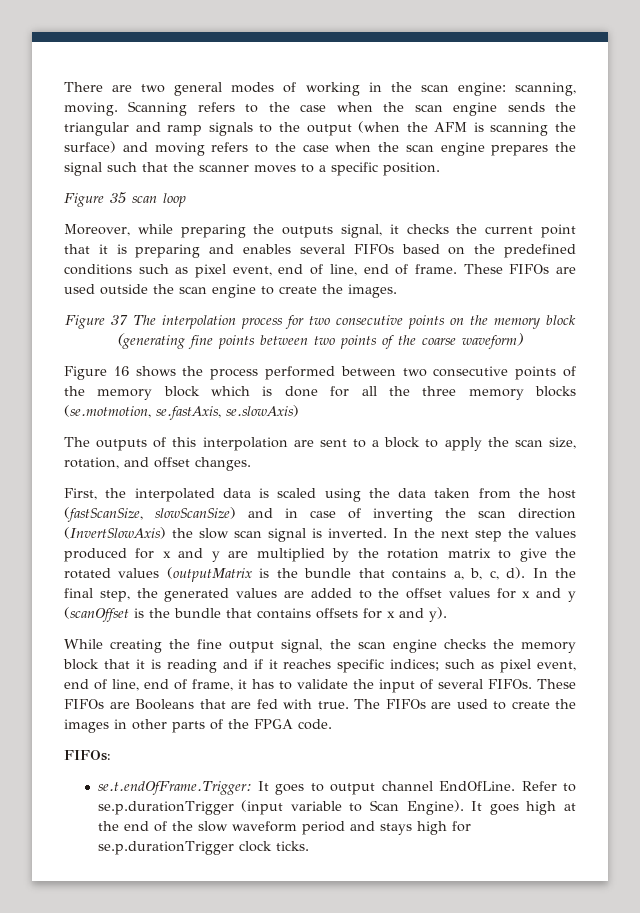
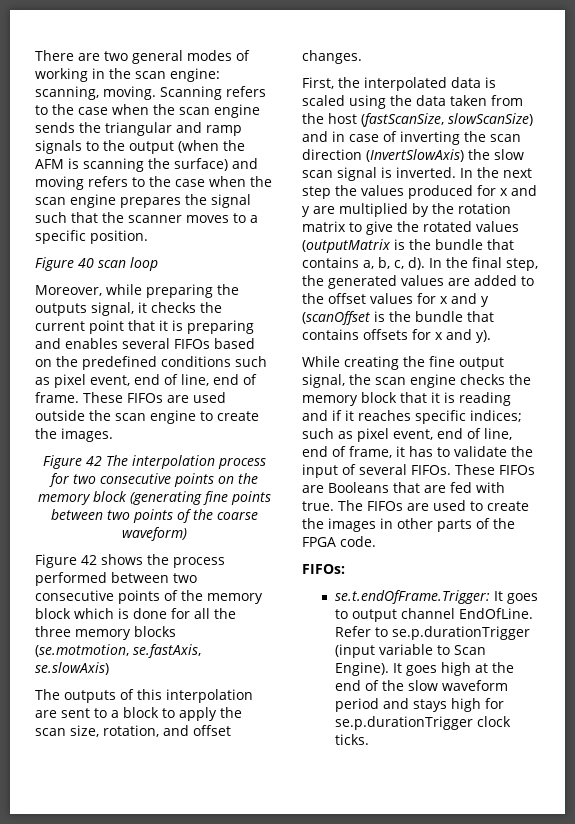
- Figure 35 scan loop
+ Figure 40 scan loop
- Figure 37 The interpolation process for two consecutive points on the memory block (generating fine points between two points of the coarse waveform)
+ Figure 42 The interpolation process for two consecutive points on the memory block (generating fine points between two points of the coarse waveform)
- Figure 16 shows the process performed between two consecutive points of the memory block which is done for all the three memory blocks (se.motmotion, se.fastAxis, se.slowAxis)
+ Figure 42 shows the process performed between two consecutive points of the memory block which is done for all the three memory blocks (se.motmotion, se.fastAxis, se.slowAxis)

